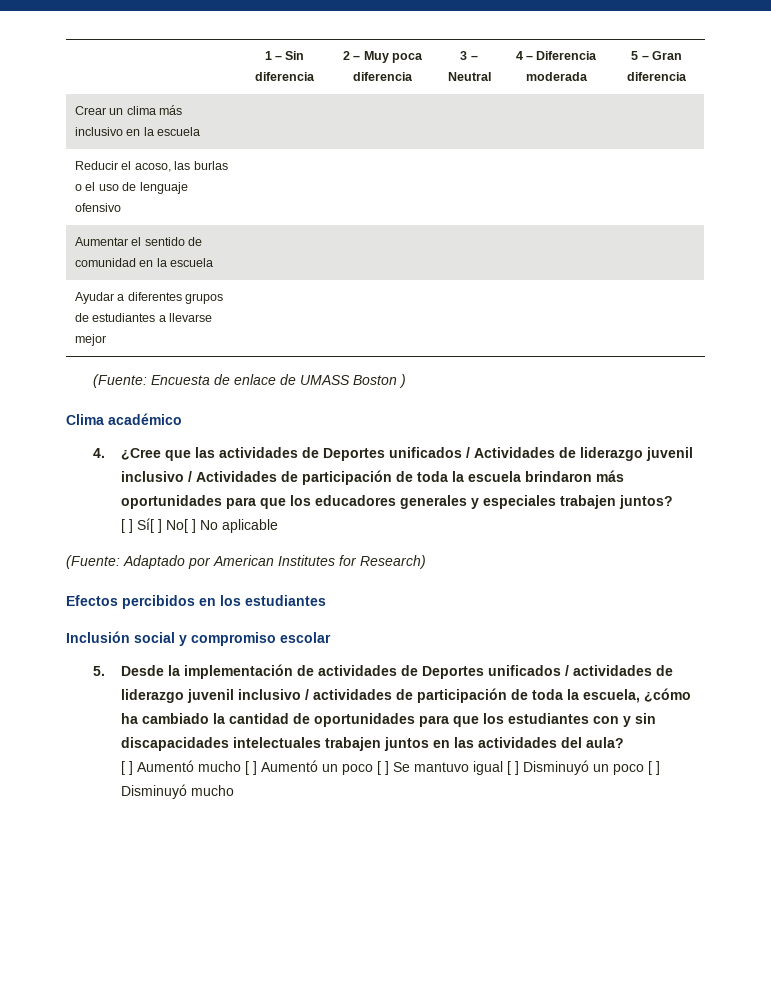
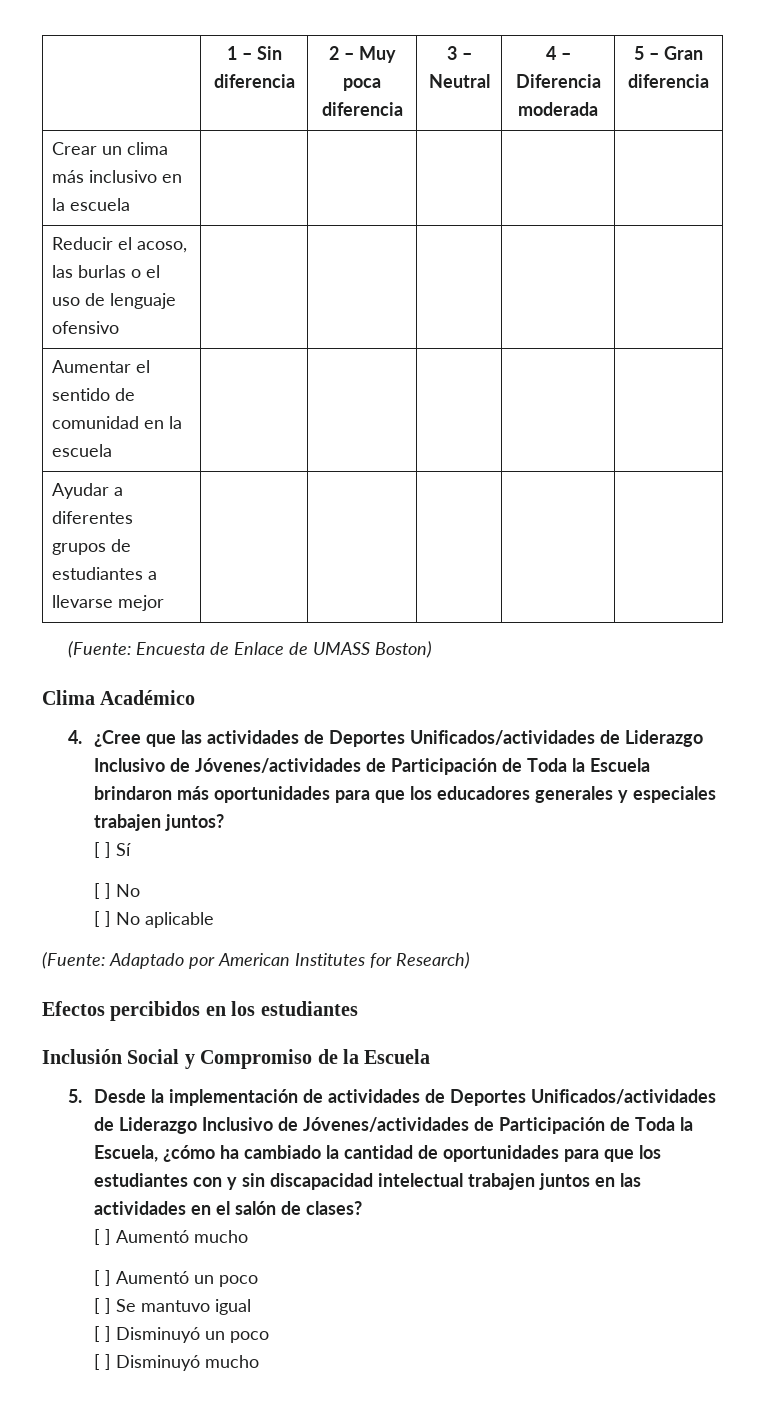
- (Fuente: Encuesta de enlace de UMASS Boston )
+ (Fuente: Encuesta de Enlace de UMASS Boston)
- Clima académico
+ Clima Académico
- 4. ¿Cree que las actividades de Deportes unificados / Actividades de liderazgo juvenil inclusivo / Actividades de participación de toda la escuela brindaron más oportunidades para que los educadores generales y especiales trabajen juntos?
+ 4. ¿Cree que las actividades de Deportes Unificados/actividades de Liderazgo Inclusivo de Jóvenes/actividades de Participación de Toda la Escuela brindaron más oportunidades para que los educadores generales y especiales trabajen juntos?
- [ ] Sí[ ] No[ ] No aplicable
+ [ ] Sí
+ [ ] No
+ [ ] No aplicable
- Inclusión social y compromiso escolar
+ Inclusión Social y Compromiso de la Escuela
- 5. Desde la implementación de actividades de Deportes unificados / actividades de liderazgo juvenil inclusivo / actividades de participación de toda la escuela, ¿cómo ha cambiado la cantidad de oportunidades para que los estudiantes con y sin discapacidades intelectuales trabajen juntos en las actividades del aula?
+ 5. Desde la implementación de actividades de Deportes Unificados/actividades de Liderazgo Inclusivo de Jóvenes/actividades de Participación de Toda la Escuela, ¿cómo ha cambiado la cantidad de oportunidades para que los estudiantes con y sin discapacidad intelectual trabajen juntos en las actividades en el salón de clases?
- [ ] Aumentó mucho [ ] Aumentó un poco [ ] Se mantuvo igual [ ] Disminuyó un poco [ ] Disminuyó mucho
+ [ ] Aumentó mucho
+ [ ] Aumentó un poco
+ [ ] Se mantuvo igual
+ [ ] Disminuyó un poco
+ [ ] Disminuyó mucho

